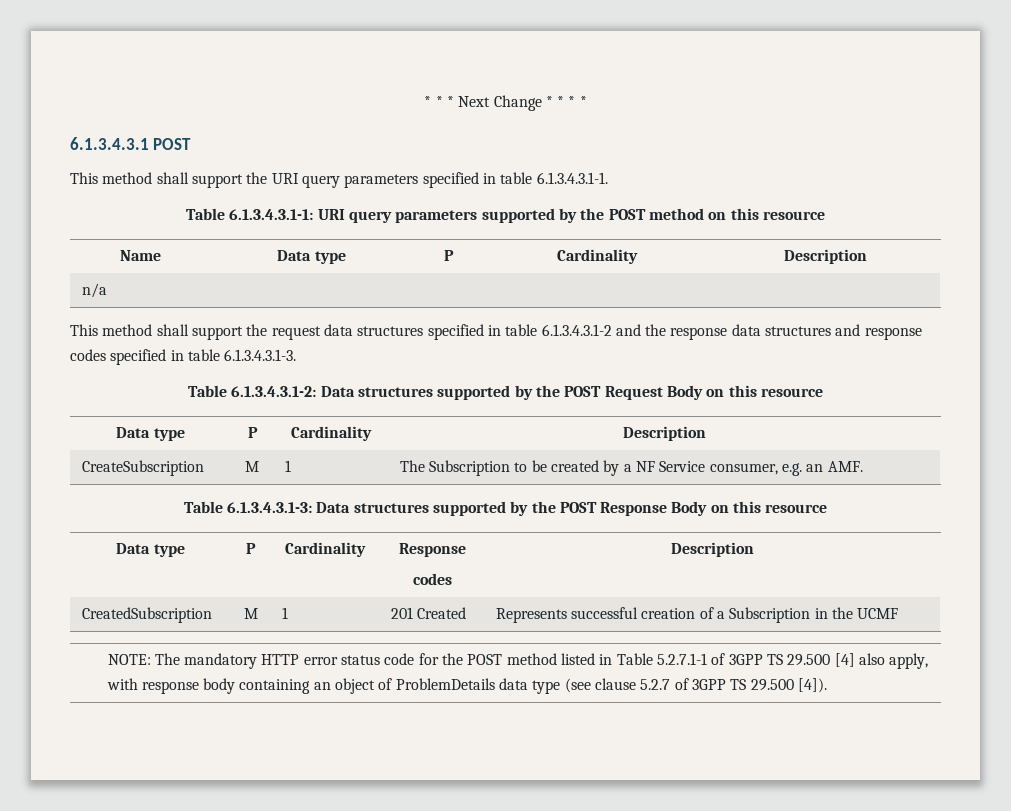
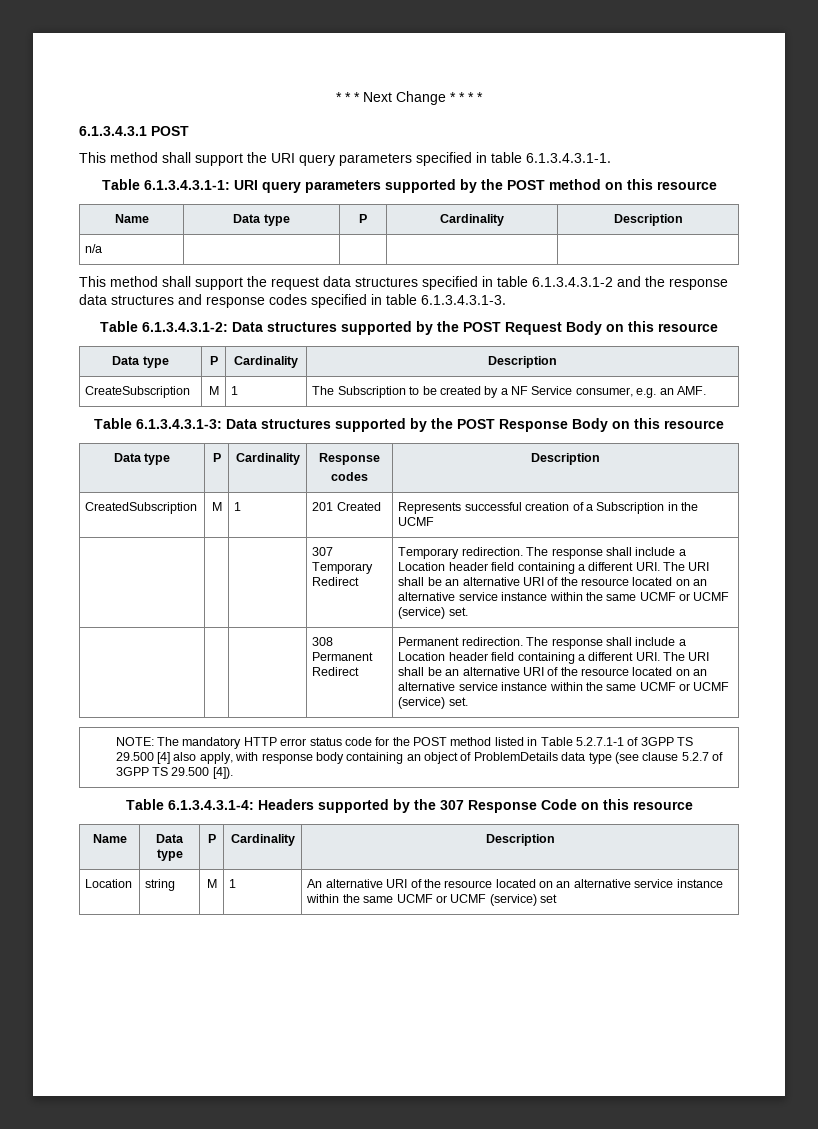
+ 307 Temporary Redirect | Temporary redirection. The response shall include a Location header field containing a different URI. The URI shall be an alternative URI of the resource located on an alternative service instance within the same UCMF or UCMF (service) set.
+ | | | 308 Permanent Redirect | Permanent redirection. The response shall include a Location header field containing a different URI. The URI shall be an alternative URI of the resource located on an alternative service instance within the same UCMF or UCMF (service) set.
+ Table 6.1.3.4.3.1-4: Headers supported by the 307 Response Code on this resource
+ Name | Data type | P | Cardinality | Description
+ Location | string | M | 1 | An alternative URI of the resource located on an alternative service instance within the same UCMF or UCMF (service) set

